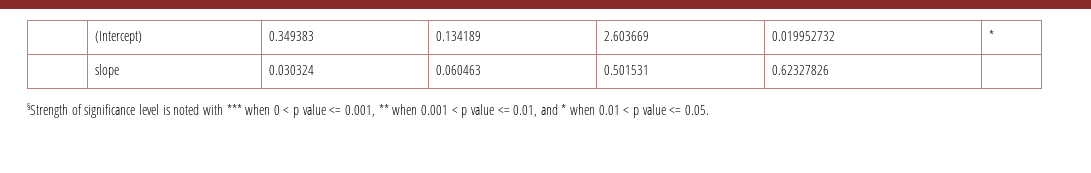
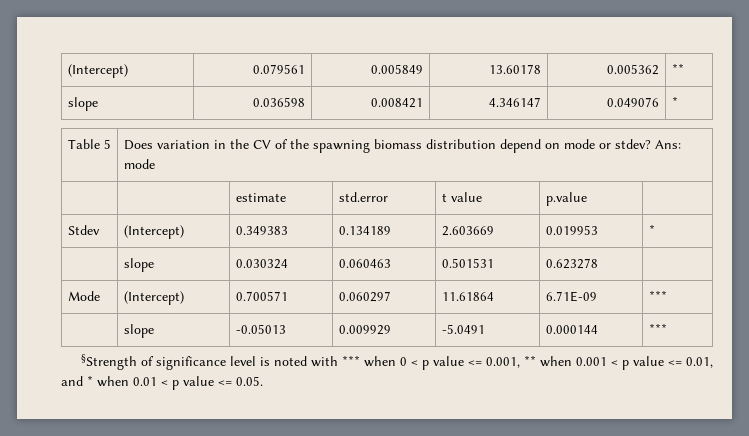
- | (Intercept) | 0.349383 | 0.134189 | 2.603669 | 0.019952732 | *
+ (Intercept) | 0.079561 | 0.005849 | 13.60178 | 0.005362 | **
+ slope | 0.036598 | 0.008421 | 4.346147 | 0.049076 | *
+ Table 5 | Does variation in the CV of the spawning biomass distribution depend on mode or stdev? Ans: mode
+ | | estimate | std.error | t value | p.value |
+ Stdev | (Intercept) | 0.349383 | 0.134189 | 2.603669 | 0.019953 | *
- | slope | 0.030324 | 0.060463 | 0.501531 | 0.62327826 |
+ | slope | 0.030324 | 0.060463 | 0.501531 | 0.623278 |
+ Mode | (Intercept) | 0.700571 | 0.060297 | 11.61864 | 6.71E-09 | ***
+ | slope | -0.05013 | 0.009929 | -5.0491 | 0.000144 | ***

